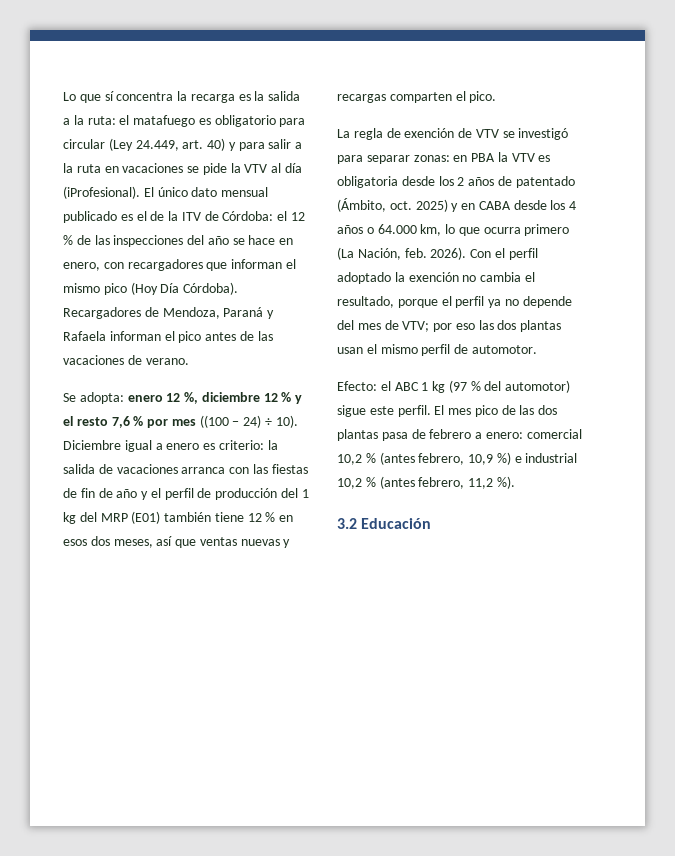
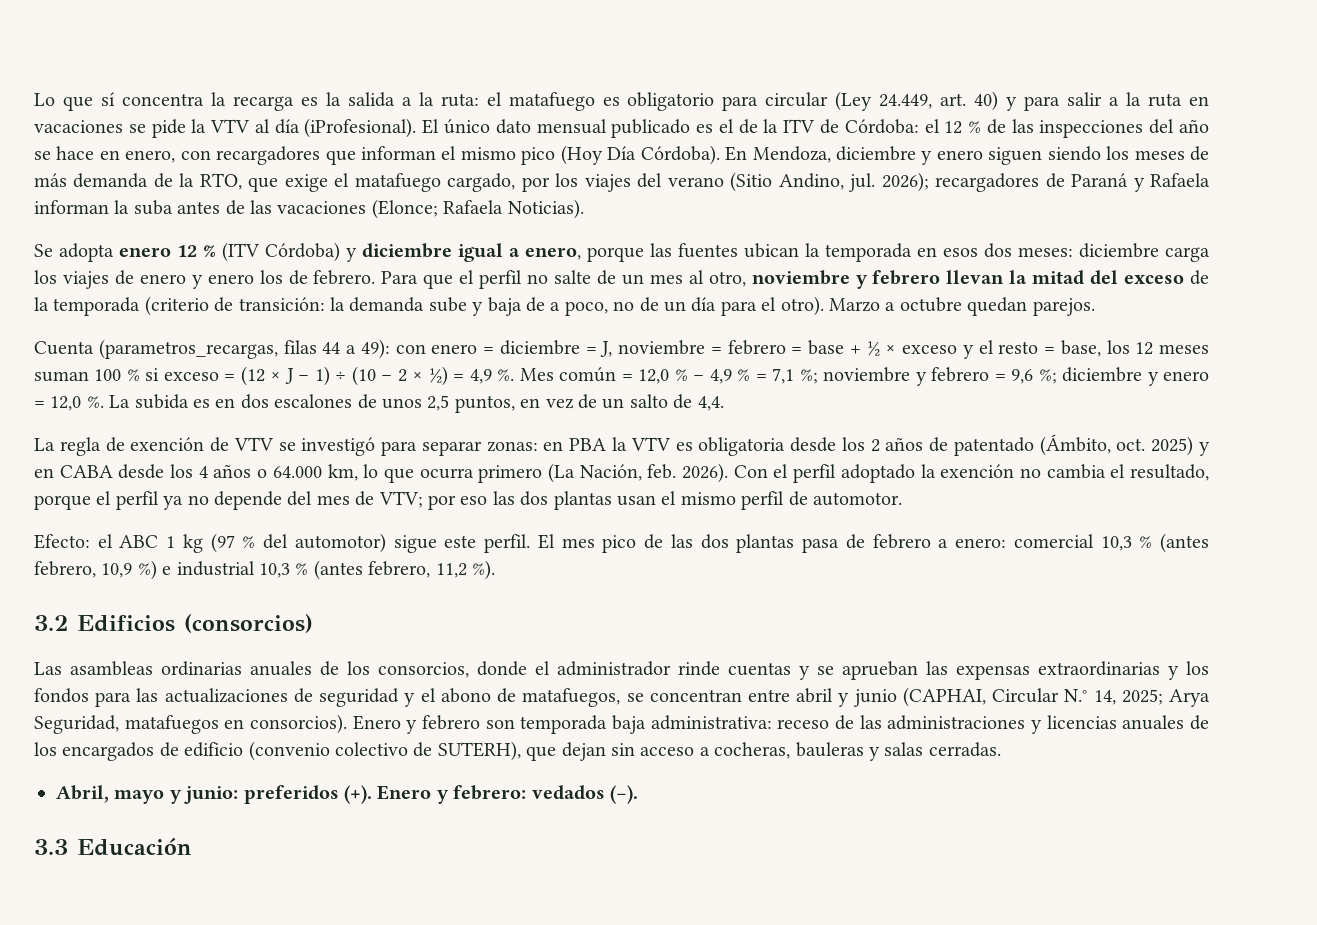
- Recargadores de Mendoza, Paraná y Rafaela informan el pico antes de las vacaciones de verano.
+ En Mendoza, diciembre y enero siguen siendo los meses de más demanda de la RTO, que exige el matafuego cargado, por los viajes del verano (Sitio Andino, jul. 2026); recargadores de Paraná y Rafaela informan la suba antes de las vacaciones (Elonce; Rafaela Noticias).
- Se adopta: enero 12 %, diciembre 12 % y el resto 7,6 % por mes ((100 − 24) ÷ 10). Diciembre igual a enero es criterio: la salida de vacaciones arranca con las fiestas de fin de año y el perfil de producción del 1 kg del MRP (E01) también tiene 12 % en esos dos meses, así que ventas nuevas y recargas comparten el pico.
+ Se adopta enero 12 % (ITV Córdoba) y diciembre igual a enero, porque las fuentes ubican la temporada en esos dos meses: diciembre carga los viajes de enero y enero los de febrero. Para que el perfil no salte de un mes al otro, noviembre y febrero llevan la mitad del exceso de la temporada (criterio de transición: la demanda sube y baja de a poco, no de un día para el otro). Marzo a octubre quedan parejos.
+ Cuenta (parametros_recargas, filas 44 a 49): con enero = diciembre = J, noviembre = febrero = base + ½ × exceso y el resto = base, los 12 meses suman 100 % si exceso = (12 × J − 1) ÷ (10 − 2 × ½) = 4,9 %. Mes común = 12,0 % − 4,9 % = 7,1 %; noviembre y febrero = 9,6 %; diciembre y enero = 12,0 %. La subida es en dos escalones de unos 2,5 puntos, en vez de un salto de 4,4.
- El mes pico de las dos plantas pasa de febrero a enero: comercial 10,2 % (antes febrero, 10,9 %) e industrial 10,2 % (antes febrero, 11,2 %).
+ El mes pico de las dos plantas pasa de febrero a enero: comercial 10,3 % (antes febrero, 10,9 %) e industrial 10,3 % (antes febrero, 11,2 %).
- 3.2 Educación
+ 3.2 Edificios (consorcios)
+ Las asambleas ordinarias anuales de los consorcios, donde el administrador rinde cuentas y se aprueban las expensas extraordinarias y los fondos para las actualizaciones de seguridad y el abono de matafuegos, se concentran entre abril y junio (CAPHAI, Circular N.° 14, 2025; Arya Seguridad, matafuegos en consorcios). Enero y febrero son temporada baja administrativa: receso de las administraciones y licencias anuales de los encargados de edificio (convenio colectivo de SUTERH), que dejan sin acceso a cocheras, bauleras y salas cerradas.
+ Abril, mayo y junio: preferidos (+). Enero y febrero: vedados (−).
+ 3.3 Educación

